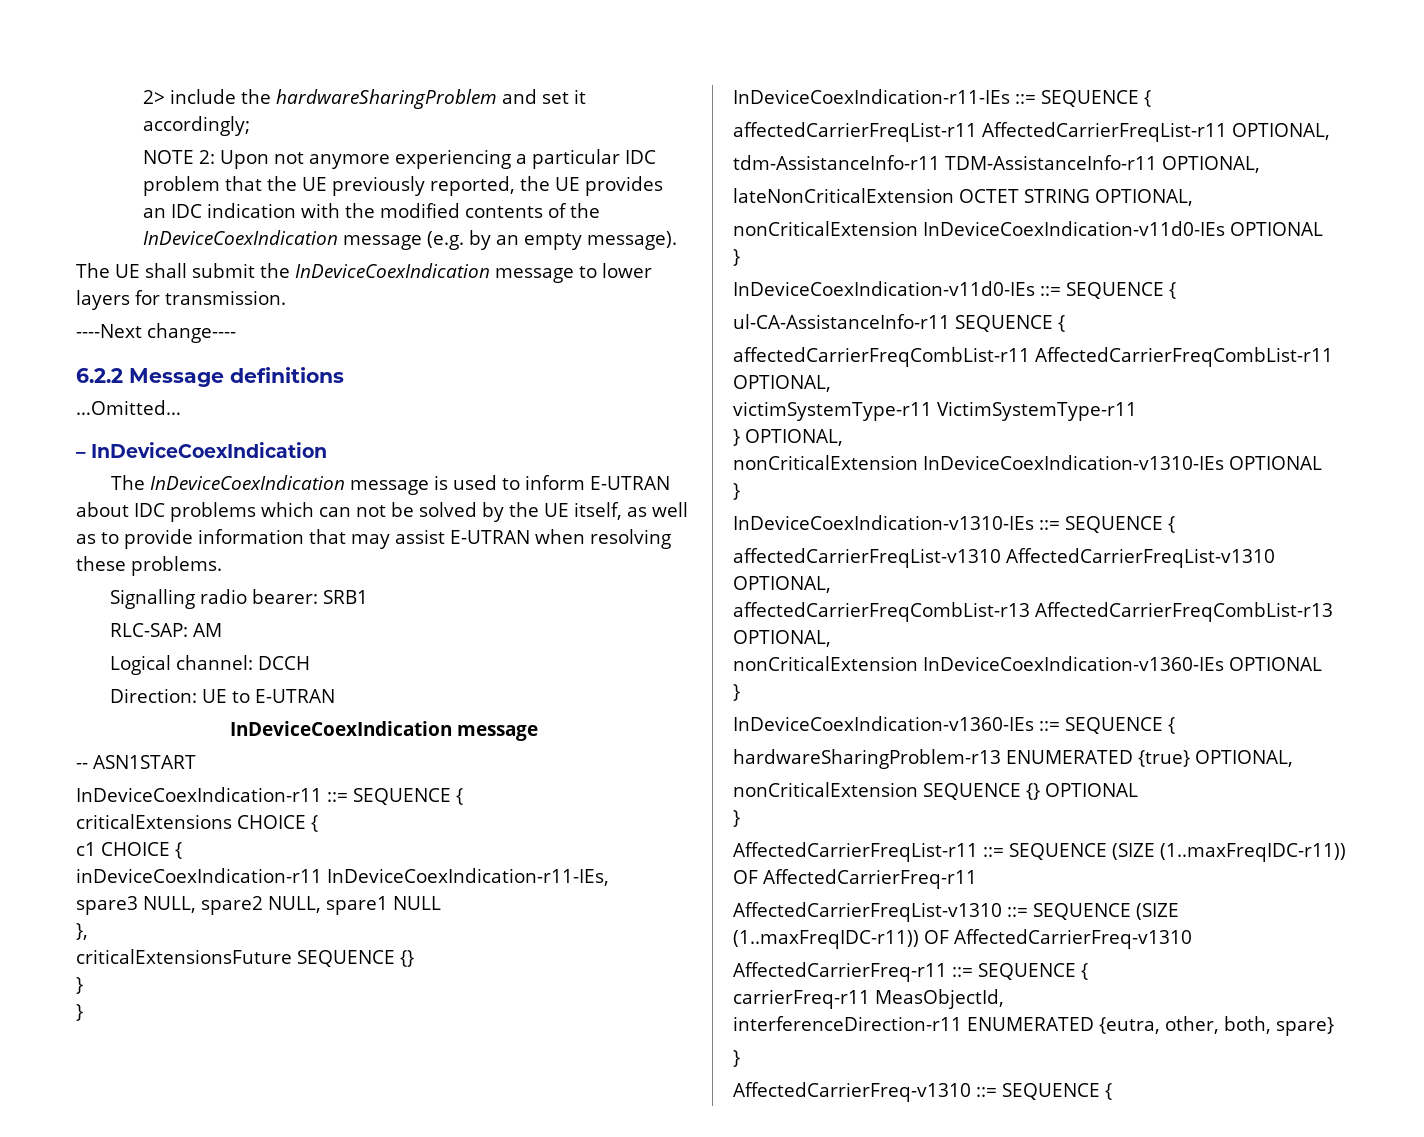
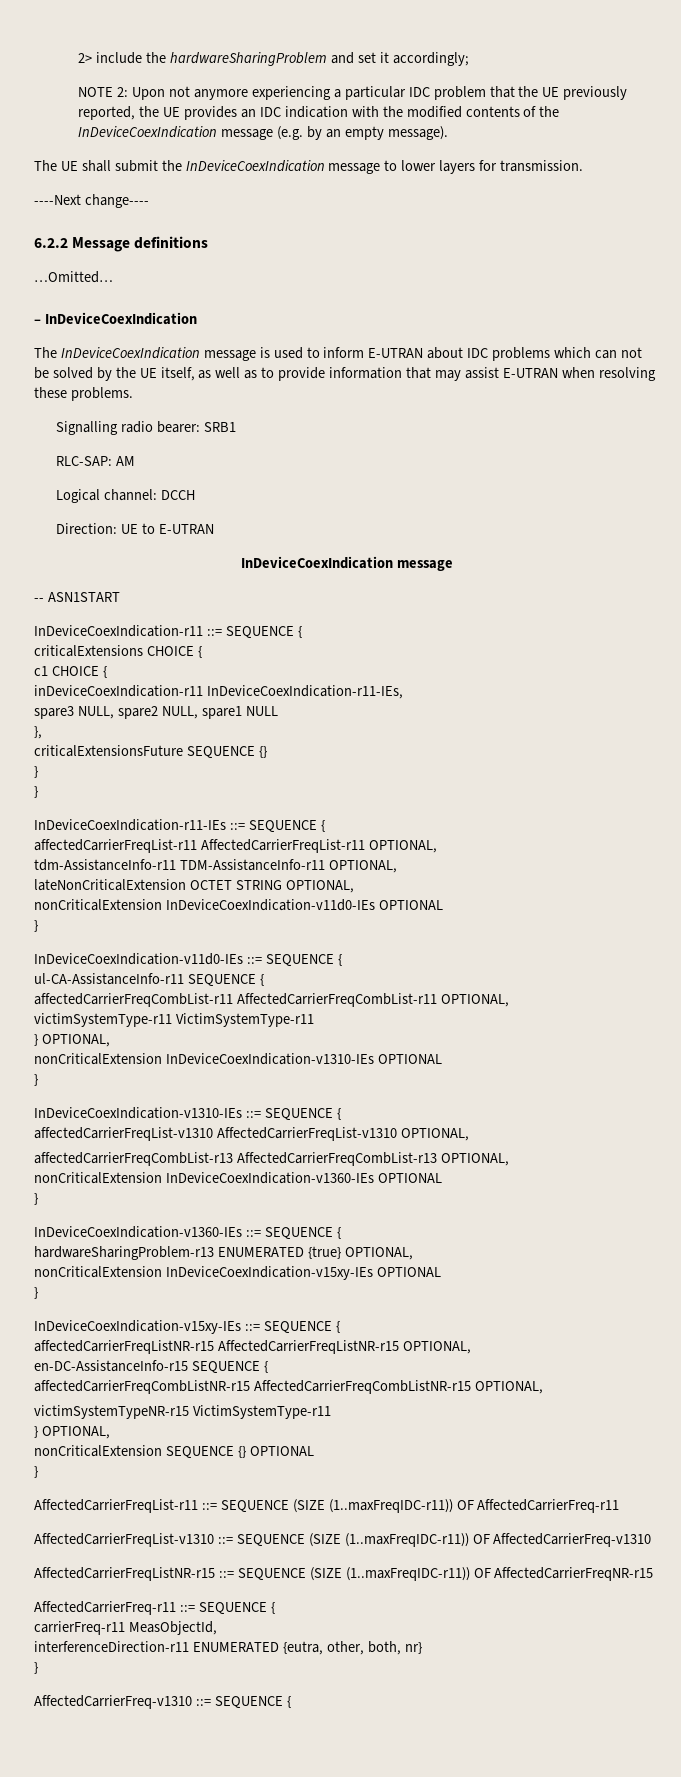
+ nonCriticalExtension InDeviceCoexIndication-v15xy-IEs OPTIONAL
+ }
+ InDeviceCoexIndication-v15xy-IEs ::= SEQUENCE {
+ affectedCarrierFreqListNR-r15 AffectedCarrierFreqListNR-r15 OPTIONAL,
+ en-DC-AssistanceInfo-r15 SEQUENCE {
+ affectedCarrierFreqCombListNR-r15 AffectedCarrierFreqCombListNR-r15 OPTIONAL,
+ victimSystemTypeNR-r15 VictimSystemType-r11
+ } OPTIONAL,
+ AffectedCarrierFreqListNR-r15 ::= SEQUENCE (SIZE (1..maxFreqIDC-r11)) OF AffectedCarrierFreqNR-r15
- interferenceDirection-r11 ENUMERATED {eutra, other, both, spare}
+ interferenceDirection-r11 ENUMERATED {eutra, other, both, nr}

